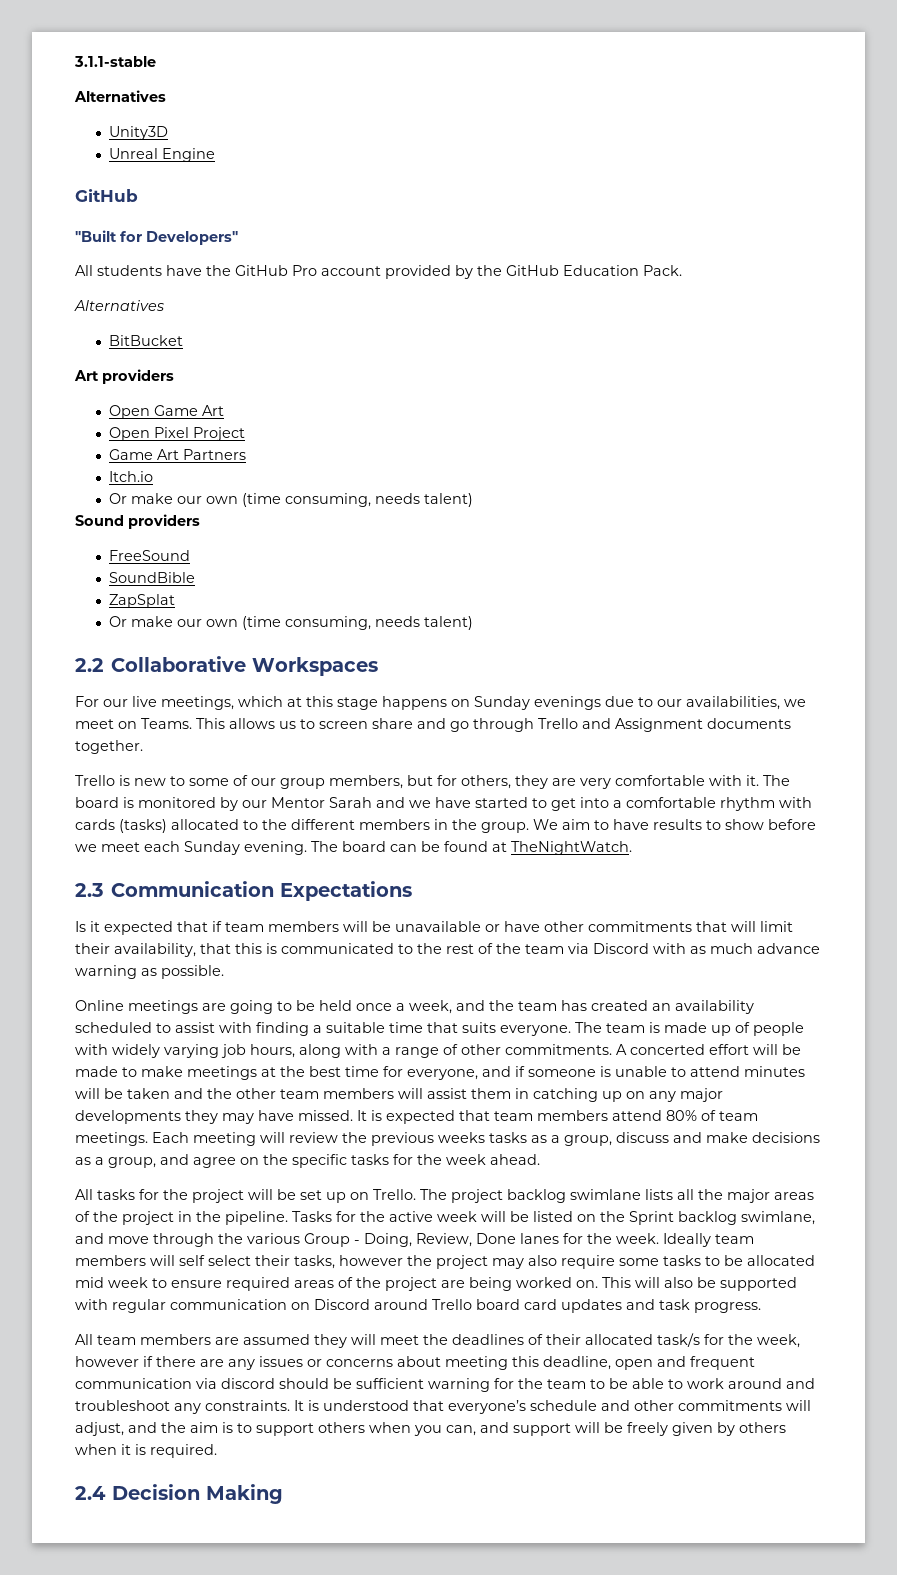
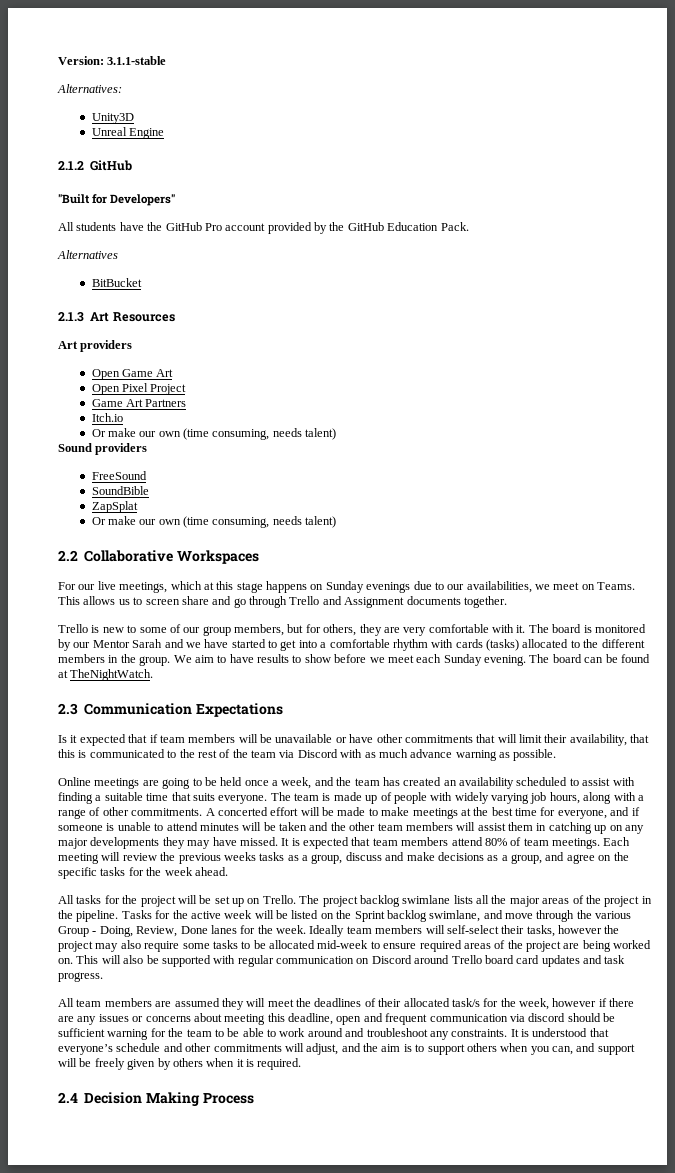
- 3.1.1-stable
- Alternatives
+ Version: 3.1.1-stable
+ Alternatives:
  Unreal Engine
- GitHub
+ 2.1.2 GitHub
+ 2.1.3 Art Resources
- Ideally team members will self select their tasks, however the project may also require some tasks to be allocated mid week to ensure required areas of the project are being worked on.
+ Ideally team members will self-select their tasks, however the project may also require some tasks to be allocated mid-week to ensure required areas of the project are being worked on.
- 2.4 Decision Making
+ 2.4 Decision Making Process

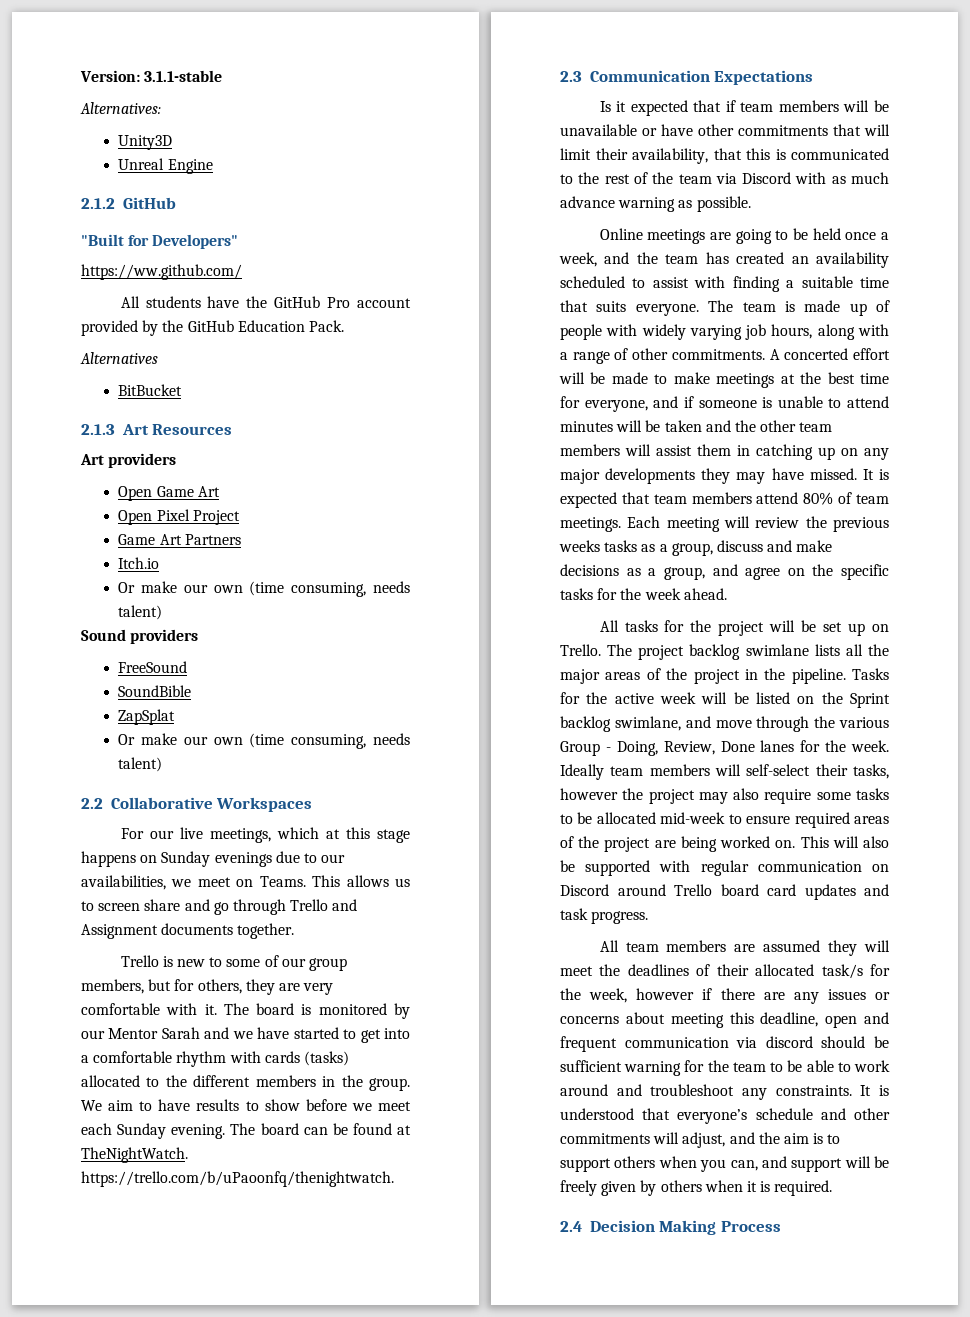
+ https://ww.github.com/
- The board can be found at TheNightWatch.
+ The board can be found at TheNightWatch. https://trello.com/b/uPaoonfq/thenightwatch.

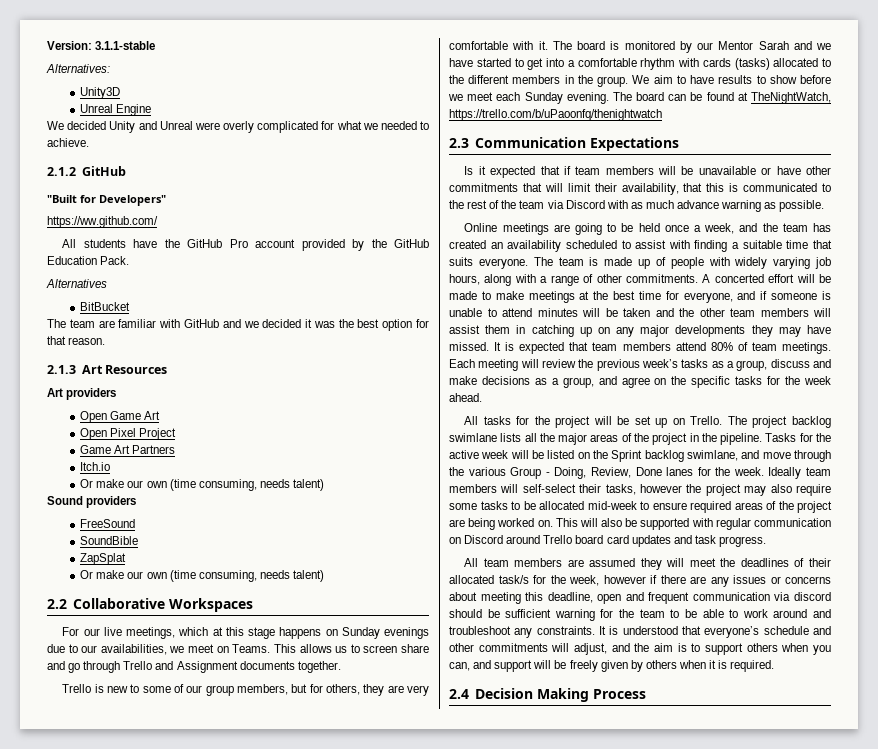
+ We decided Unity and Unreal were overly complicated for what we needed to achieve.
+ The team are familiar with GitHub and we decided it was the best option for that reason.
- The board can be found at TheNightWatch. https://trello.com/b/uPaoonfq/thenightwatch.
+ The board can be found at TheNightWatch, https://trello.com/b/uPaoonfq/thenightwatch
- Each meeting will review the previous weeks tasks as a group, discuss and make decisions as a group, and agree on the specific tasks for the week ahead.
+ Each meeting will review the previous week’s tasks as a group, discuss and make decisions as a group, and agree on the specific tasks for the week ahead.

